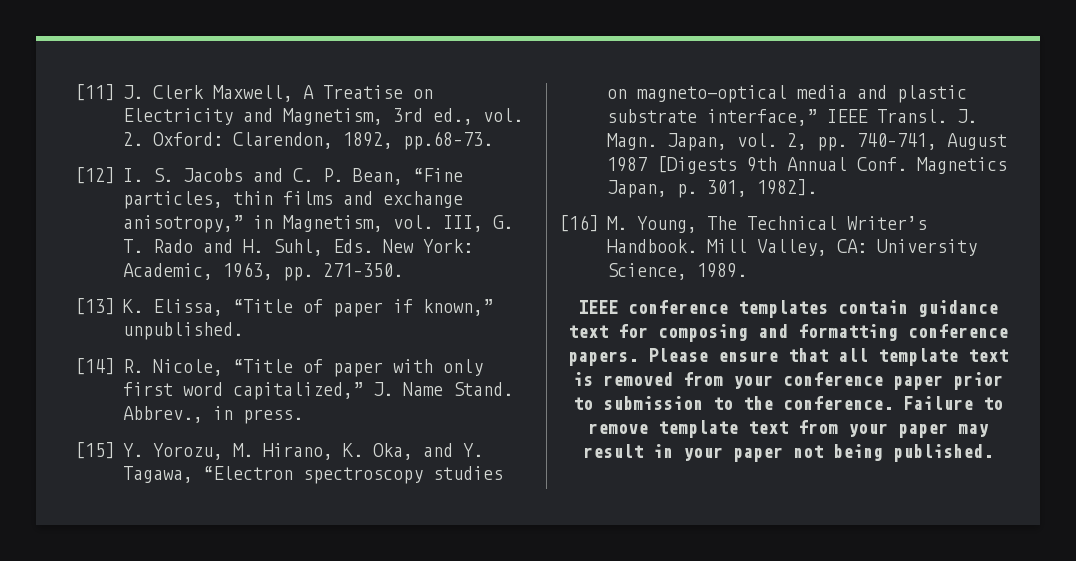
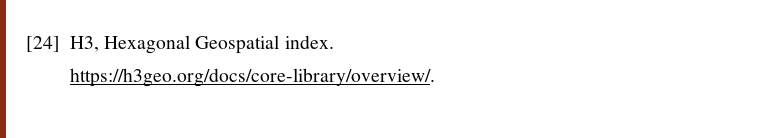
- [11] J. Clerk Maxwell, A Treatise on Electricity and Magnetism, 3rd ed., vol. 2. Oxford: Clarendon, 1892, pp.68–73.
- [12] I. S. Jacobs and C. P. Bean, “Fine particles, thin films and exchange anisotropy,” in Magnetism, vol. III, G. T. Rado and H. Suhl, Eds. New York: Academic, 1963, pp. 271–350.
- [13] K. Elissa, “Title of paper if known,” unpublished.
- [14] R. Nicole, “Title of paper with only first word capitalized,” J. Name Stand. Abbrev., in press.
- [15] Y. Yorozu, M. Hirano, K. Oka, and Y. Tagawa, “Electron spectroscopy studies on magneto-optical media and plastic substrate interface,” IEEE Transl. J. Magn. Japan, vol. 2, pp. 740–741, August 1987 [Digests 9th Annual Conf. Magnetics Japan, p. 301, 1982].
- [16] M. Young, The Technical Writer’s Handbook. Mill Valley, CA: University Science, 1989.
- IEEE conference templates contain guidance text for composing and formatting conference papers. Please ensure that all template text is removed from your conference paper prior to submission to the conference. Failure to remove template text from your paper may result in your paper not being published.
+ [24] H3, Hexagonal Geospatial index. https://h3geo.org/docs/core-library/overview/.

